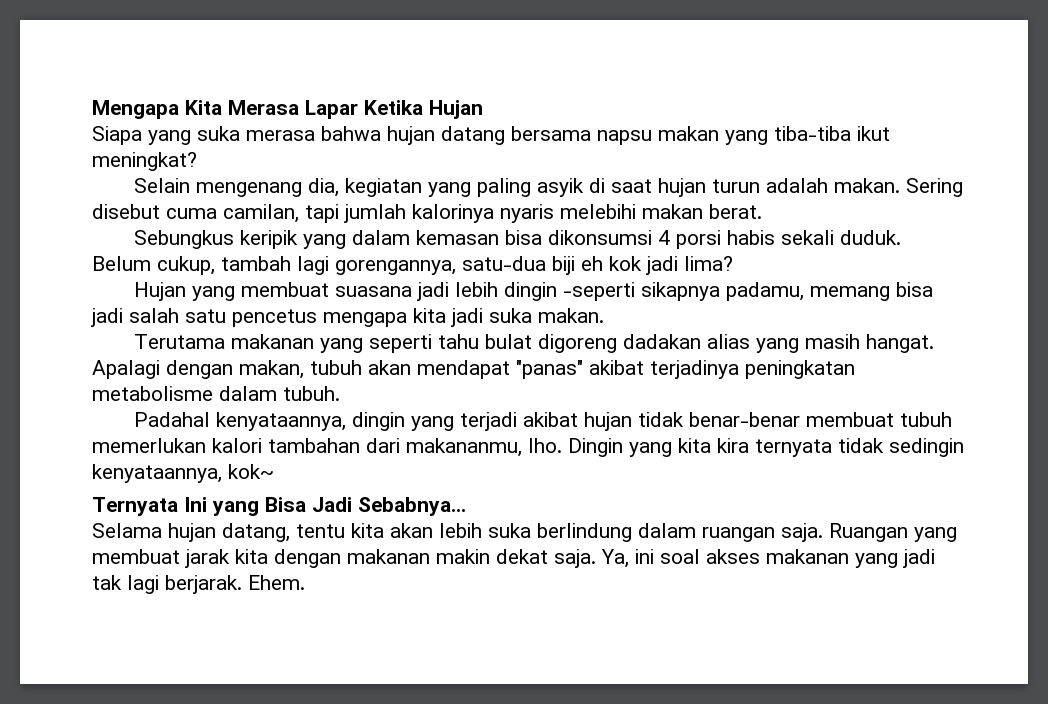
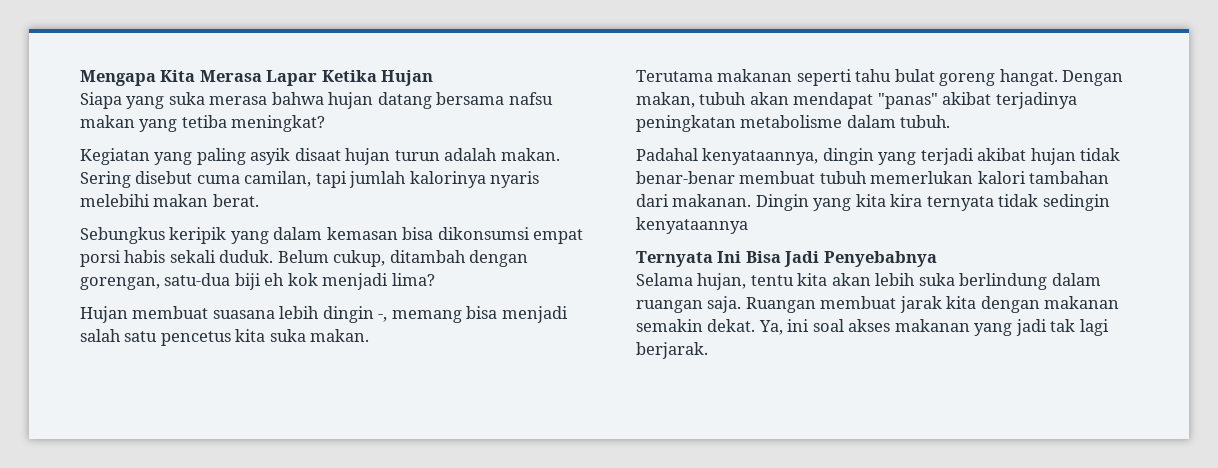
- Siapa yang suka merasa bahwa hujan datang bersama napsu makan yang tiba-tiba ikut meningkat?
+ Siapa yang suka merasa bahwa hujan datang bersama nafsu makan yang tetiba meningkat?
- Selain mengenang dia, kegiatan yang paling asyik di saat hujan turun adalah makan.
+ Kegiatan yang paling asyik disaat hujan turun adalah makan.
- Sebungkus keripik yang dalam kemasan bisa dikonsumsi 4 porsi habis sekali duduk.
+ Sebungkus keripik yang dalam kemasan bisa dikonsumsi empat porsi habis sekali duduk.
- Belum cukup, tambah lagi gorengannya, satu-dua biji eh kok jadi lima?
+ Belum cukup, ditambah dengan gorengan, satu-dua biji eh kok menjadi lima?
- Hujan yang membuat suasana jadi lebih dingin -seperti sikapnya padamu, memang bisa jadi salah satu pencetus mengapa kita jadi suka makan.
+ Hujan membuat suasana lebih dingin -, memang bisa menjadi salah satu pencetus kita suka makan.
- Terutama makanan yang seperti tahu bulat digoreng dadakan alias yang masih hangat. Apalagi dengan makan, tubuh akan mendapat "panas" akibat terjadinya peningkatan metabolisme dalam tubuh.
+ Terutama makanan seperti tahu bulat goreng hangat. Dengan makan, tubuh akan mendapat "panas" akibat terjadinya peningkatan metabolisme dalam tubuh.
- Padahal kenyataannya, dingin yang terjadi akibat hujan tidak benar-benar membuat tubuh memerlukan kalori tambahan dari makananmu, lho.
+ Padahal kenyataannya, dingin yang terjadi akibat hujan tidak benar-benar membuat tubuh memerlukan kalori tambahan dari makanan.
- Dingin yang kita kira ternyata tidak sedingin kenyataannya, kok~
+ Dingin yang kita kira ternyata tidak sedingin kenyataannya
- Ternyata Ini yang Bisa Jadi Sebabnya...
+ Ternyata Ini Bisa Jadi Penyebabnya
- Selama hujan datang, tentu kita akan lebih suka berlindung dalam ruangan saja.
+ Selama hujan, tentu kita akan lebih suka berlindung dalam ruangan saja.
- Ruangan yang membuat jarak kita dengan makanan makin dekat saja.
+ Ruangan membuat jarak kita dengan makanan semakin dekat.
- Ehem.

